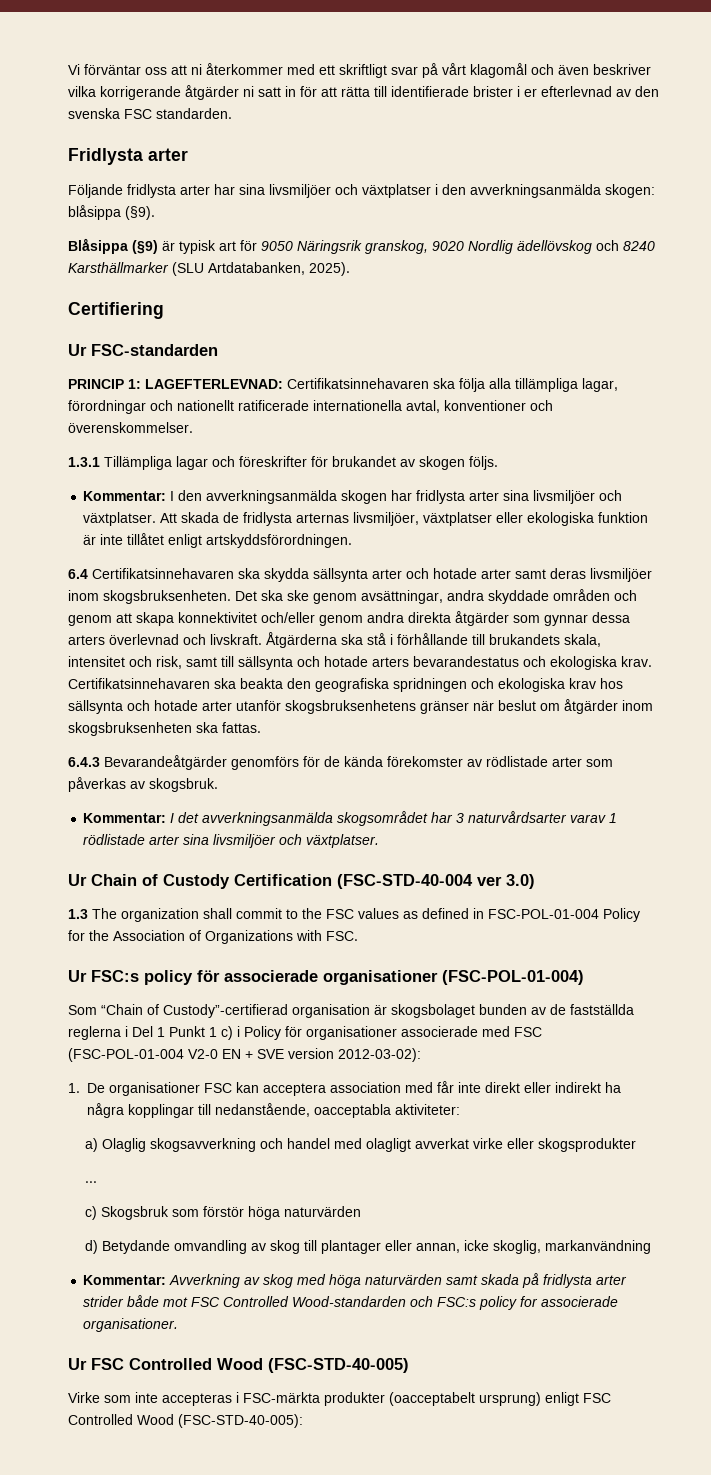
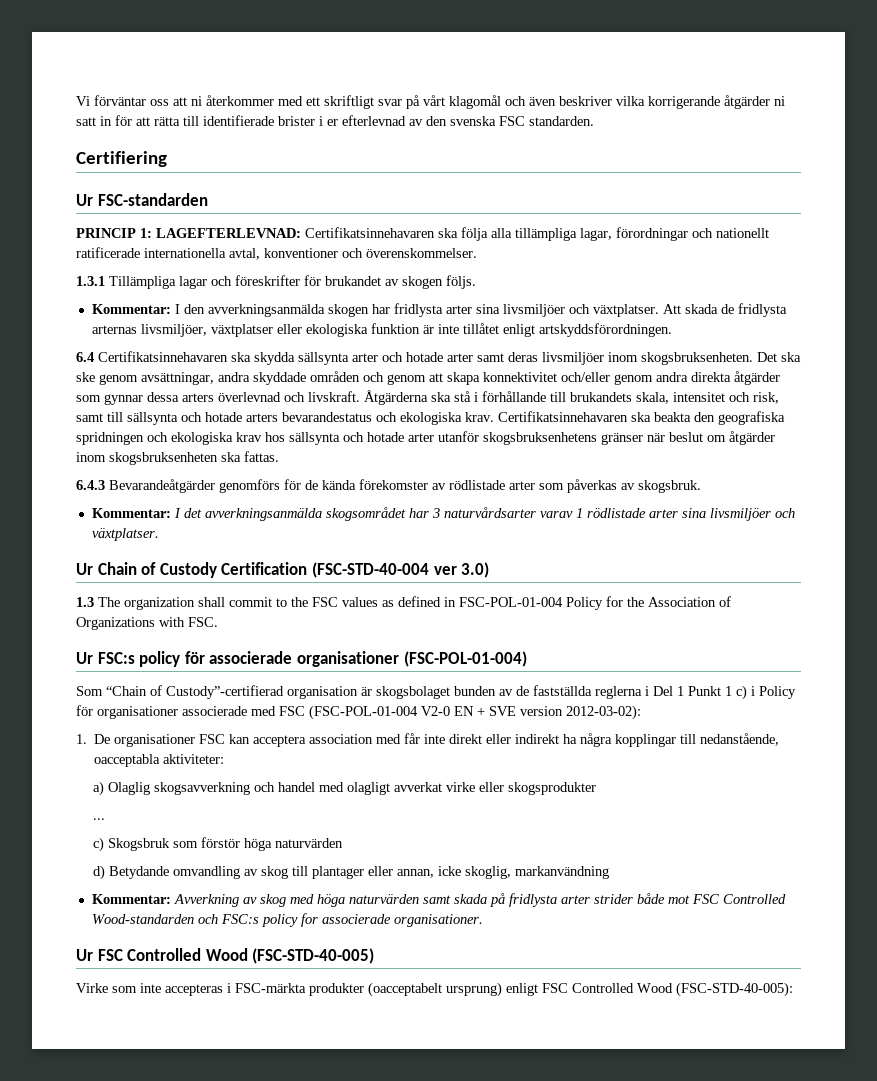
- Fridlysta arter
- Följande fridlysta arter har sina livsmiljöer och växtplatser i den avverkningsanmälda skogen: blåsippa (§9).
- Blåsippa (§9) är typisk art för 9050 Näringsrik granskog, 9020 Nordlig ädellövskog och 8240 Karsthällmarker (SLU Artdatabanken, 2025).

